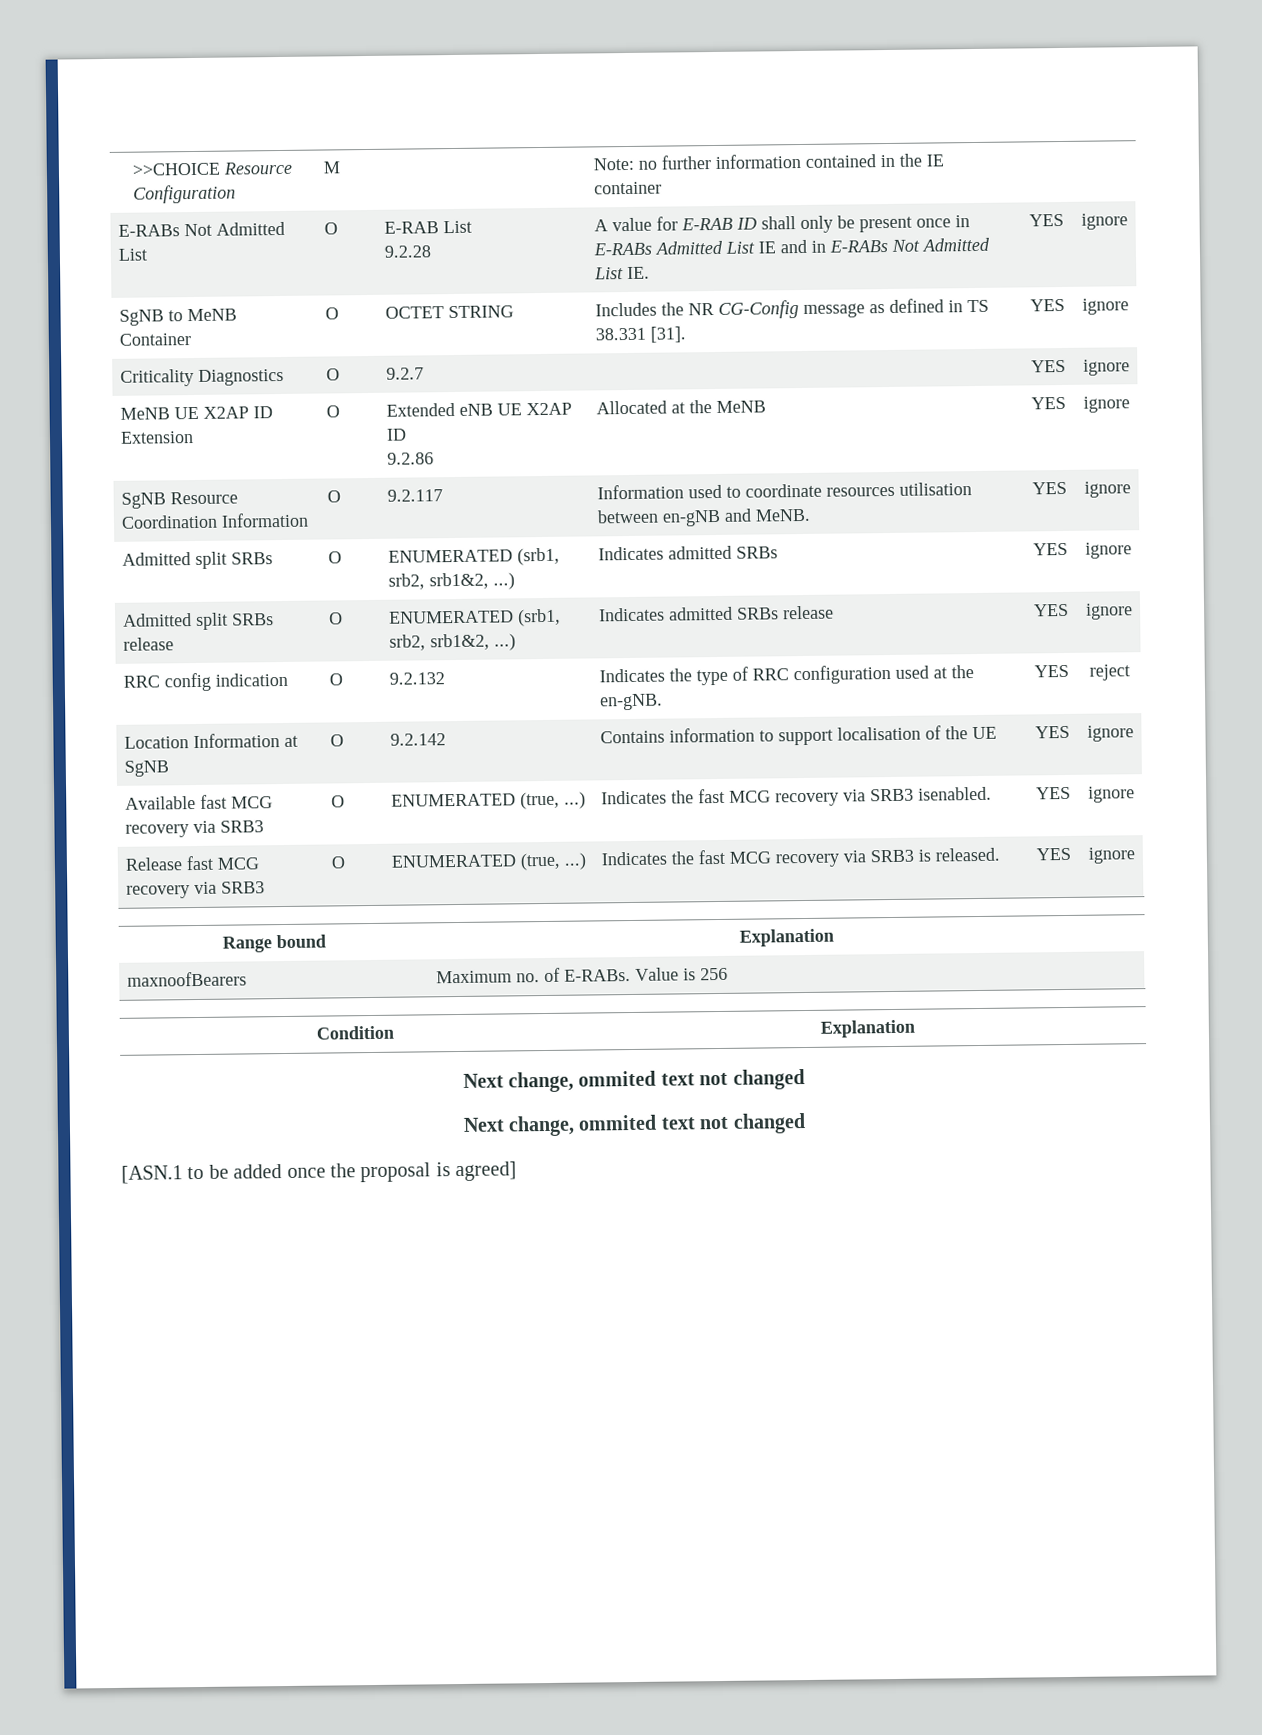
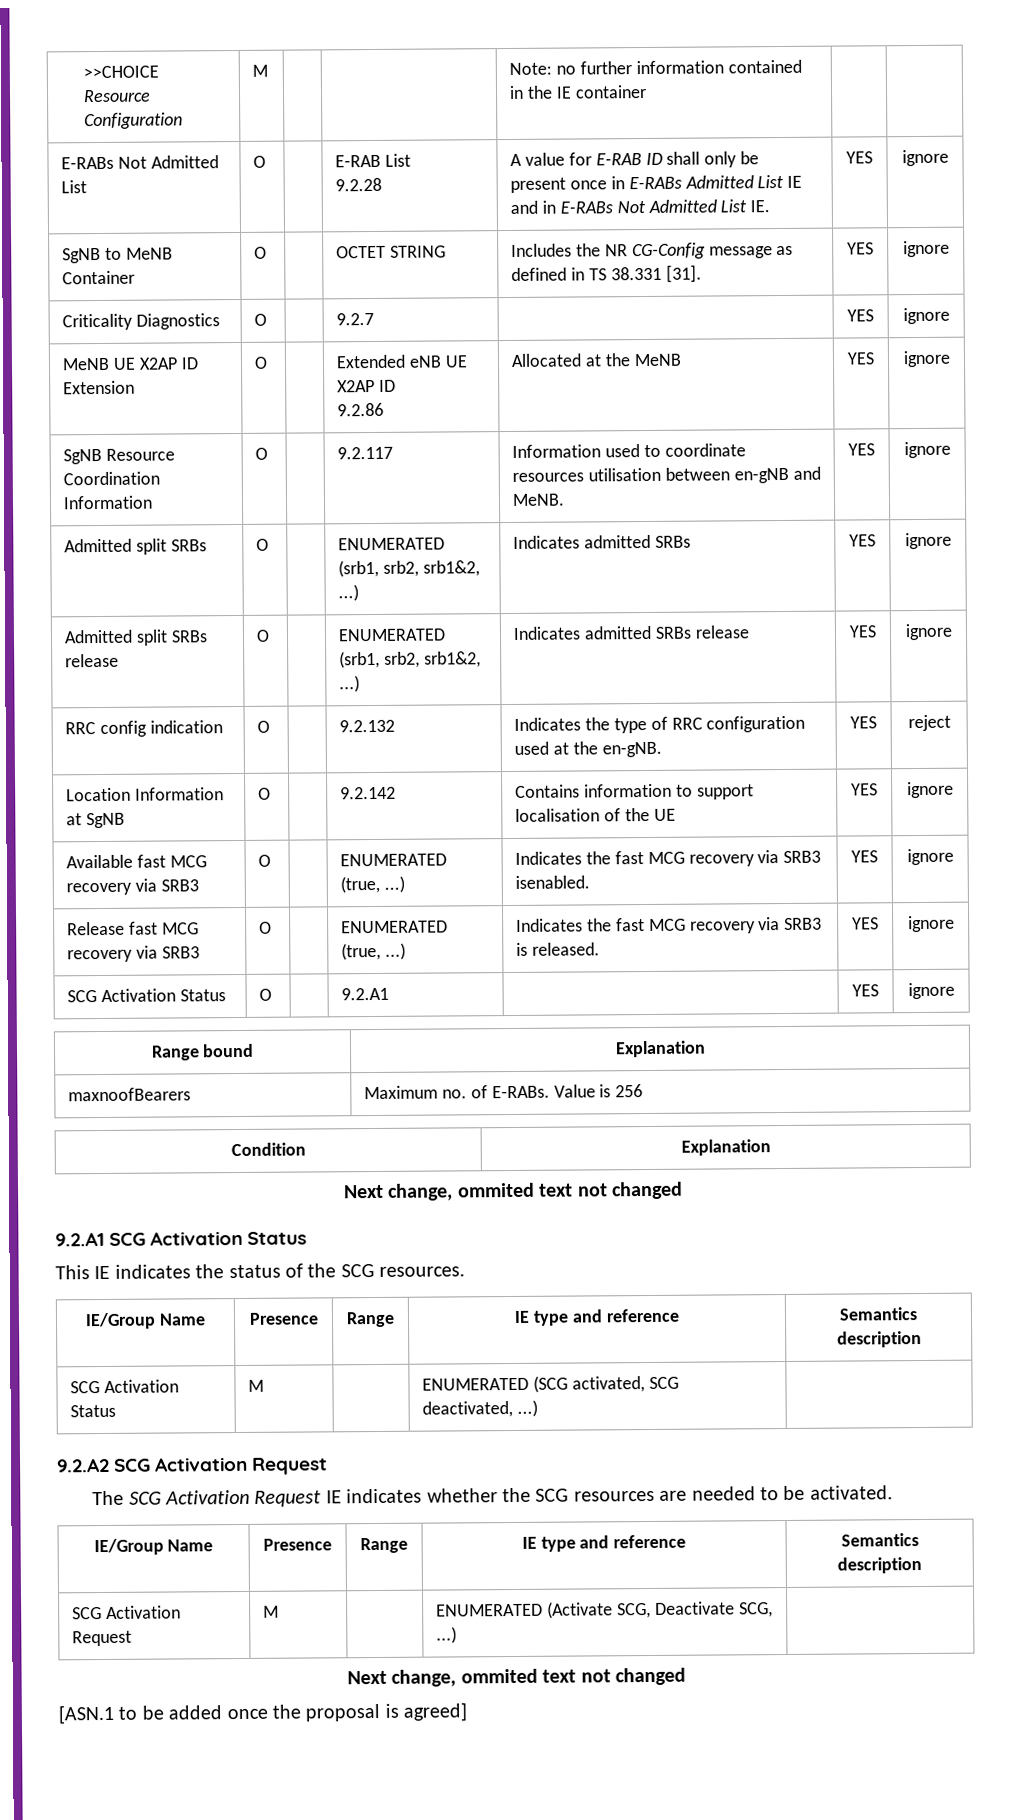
+ SCG Activation Status | O | | 9.2.A1 | | YES | ignore
+ 9.2.A1 SCG Activation Status
+ This IE indicates the status of the SCG resources.
+ IE/Group Name | Presence | Range | IE type and reference | Semantics description
+ SCG Activation Status | M | | ENUMERATED (SCG activated, SCG deactivated, ...) |
+ 9.2.A2 SCG Activation Request
+ The SCG Activation Request IE indicates whether the SCG resources are needed to be activated.
+ IE/Group Name | Presence | Range | IE type and reference | Semantics description
+ SCG Activation Request | M | | ENUMERATED (Activate SCG, Deactivate SCG, ...) |

